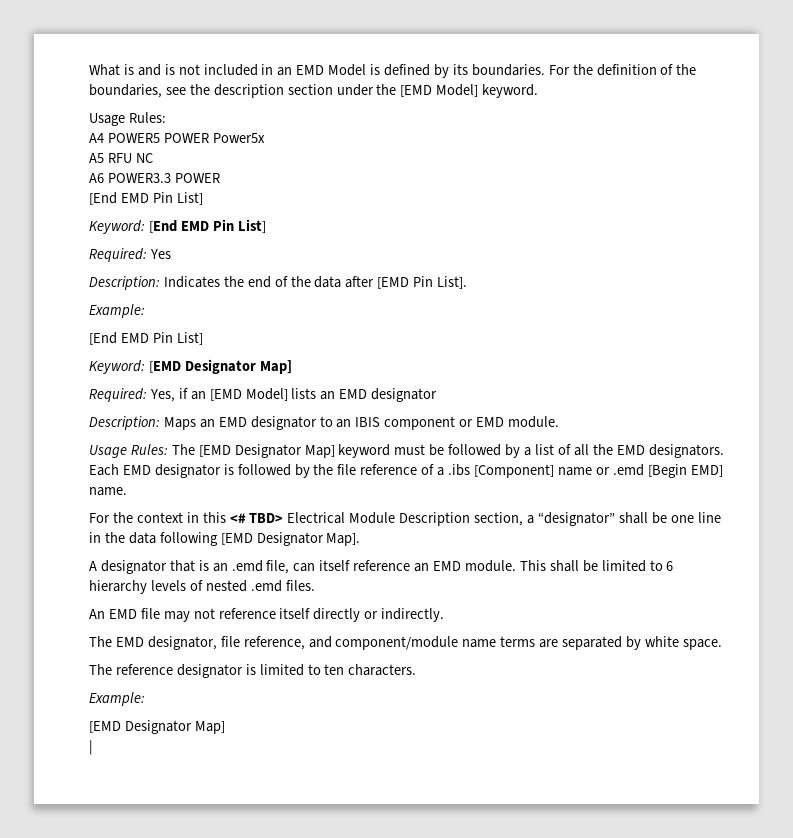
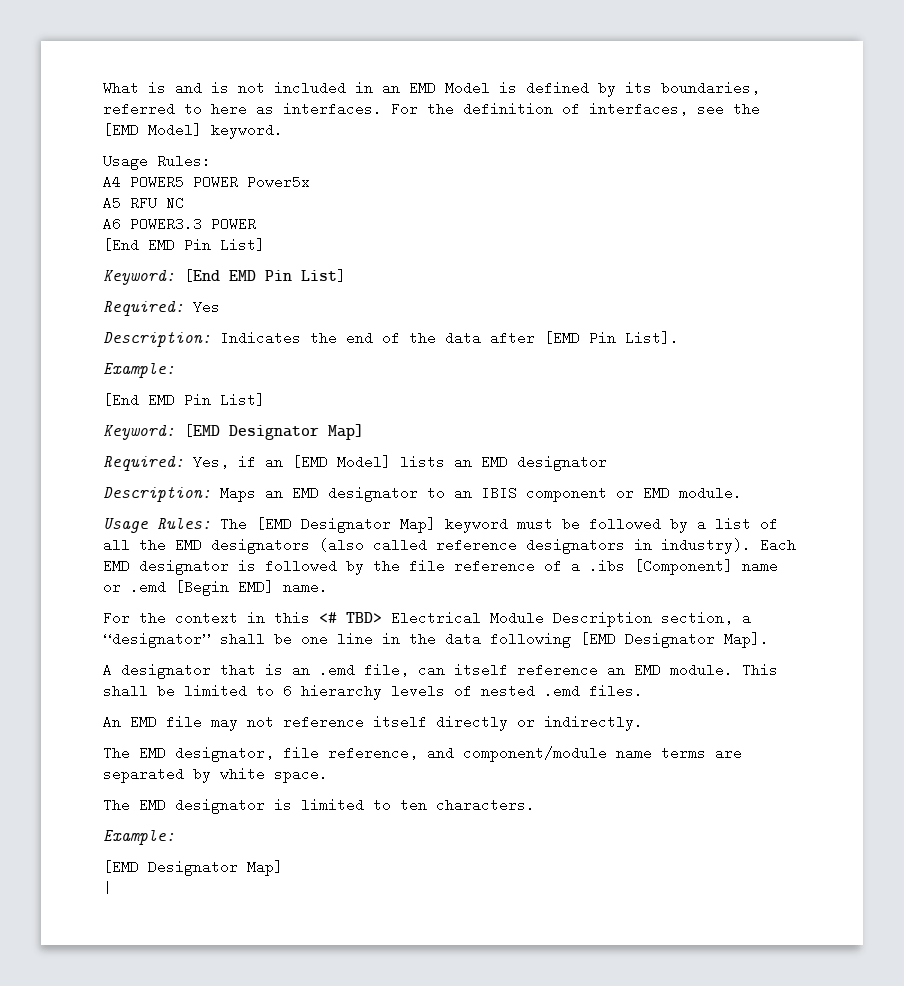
- What is and is not included in an EMD Model is defined by its boundaries. For the definition of the boundaries, see the description section under the [EMD Model] keyword.
+ What is and is not included in an EMD Model is defined by its boundaries, referred to here as interfaces. For the definition of interfaces, see the [EMD Model] keyword.
- Usage Rules: The [EMD Designator Map] keyword must be followed by a list of all the EMD designators.
+ Usage Rules: The [EMD Designator Map] keyword must be followed by a list of all the EMD designators (also called reference designators in industry).
- The reference designator is limited to ten characters.
+ The EMD designator is limited to ten characters.

